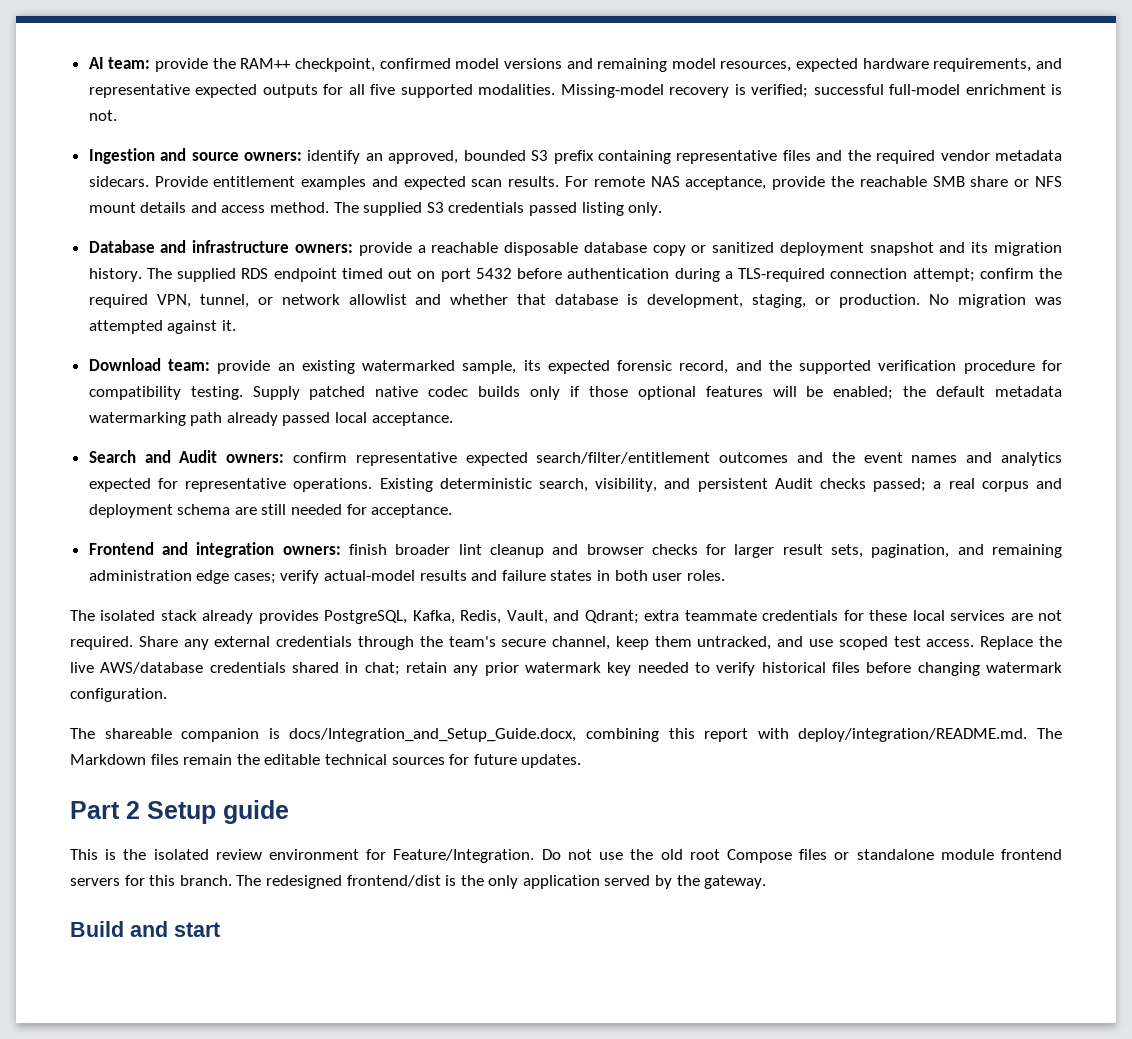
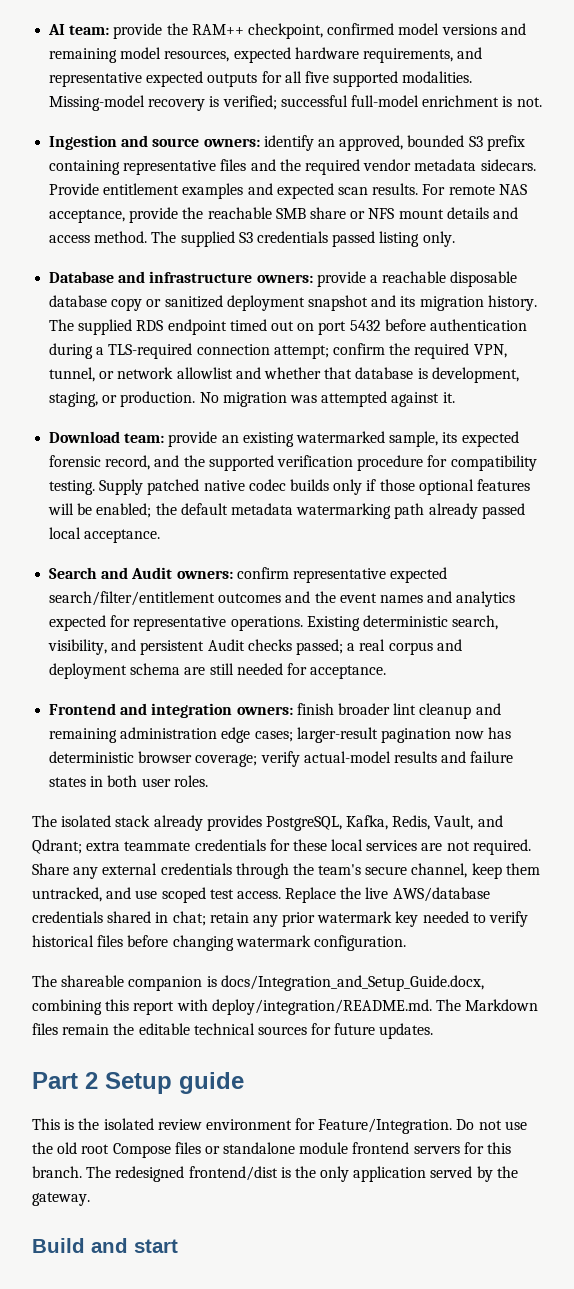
- Frontend and integration owners: finish broader lint cleanup and browser checks for larger result sets, pagination, and remaining administration edge cases; verify actual-model results and failure states in both user roles.
+ Frontend and integration owners: finish broader lint cleanup and remaining administration edge cases; larger-result pagination now has deterministic browser coverage; verify actual-model results and failure states in both user roles.

